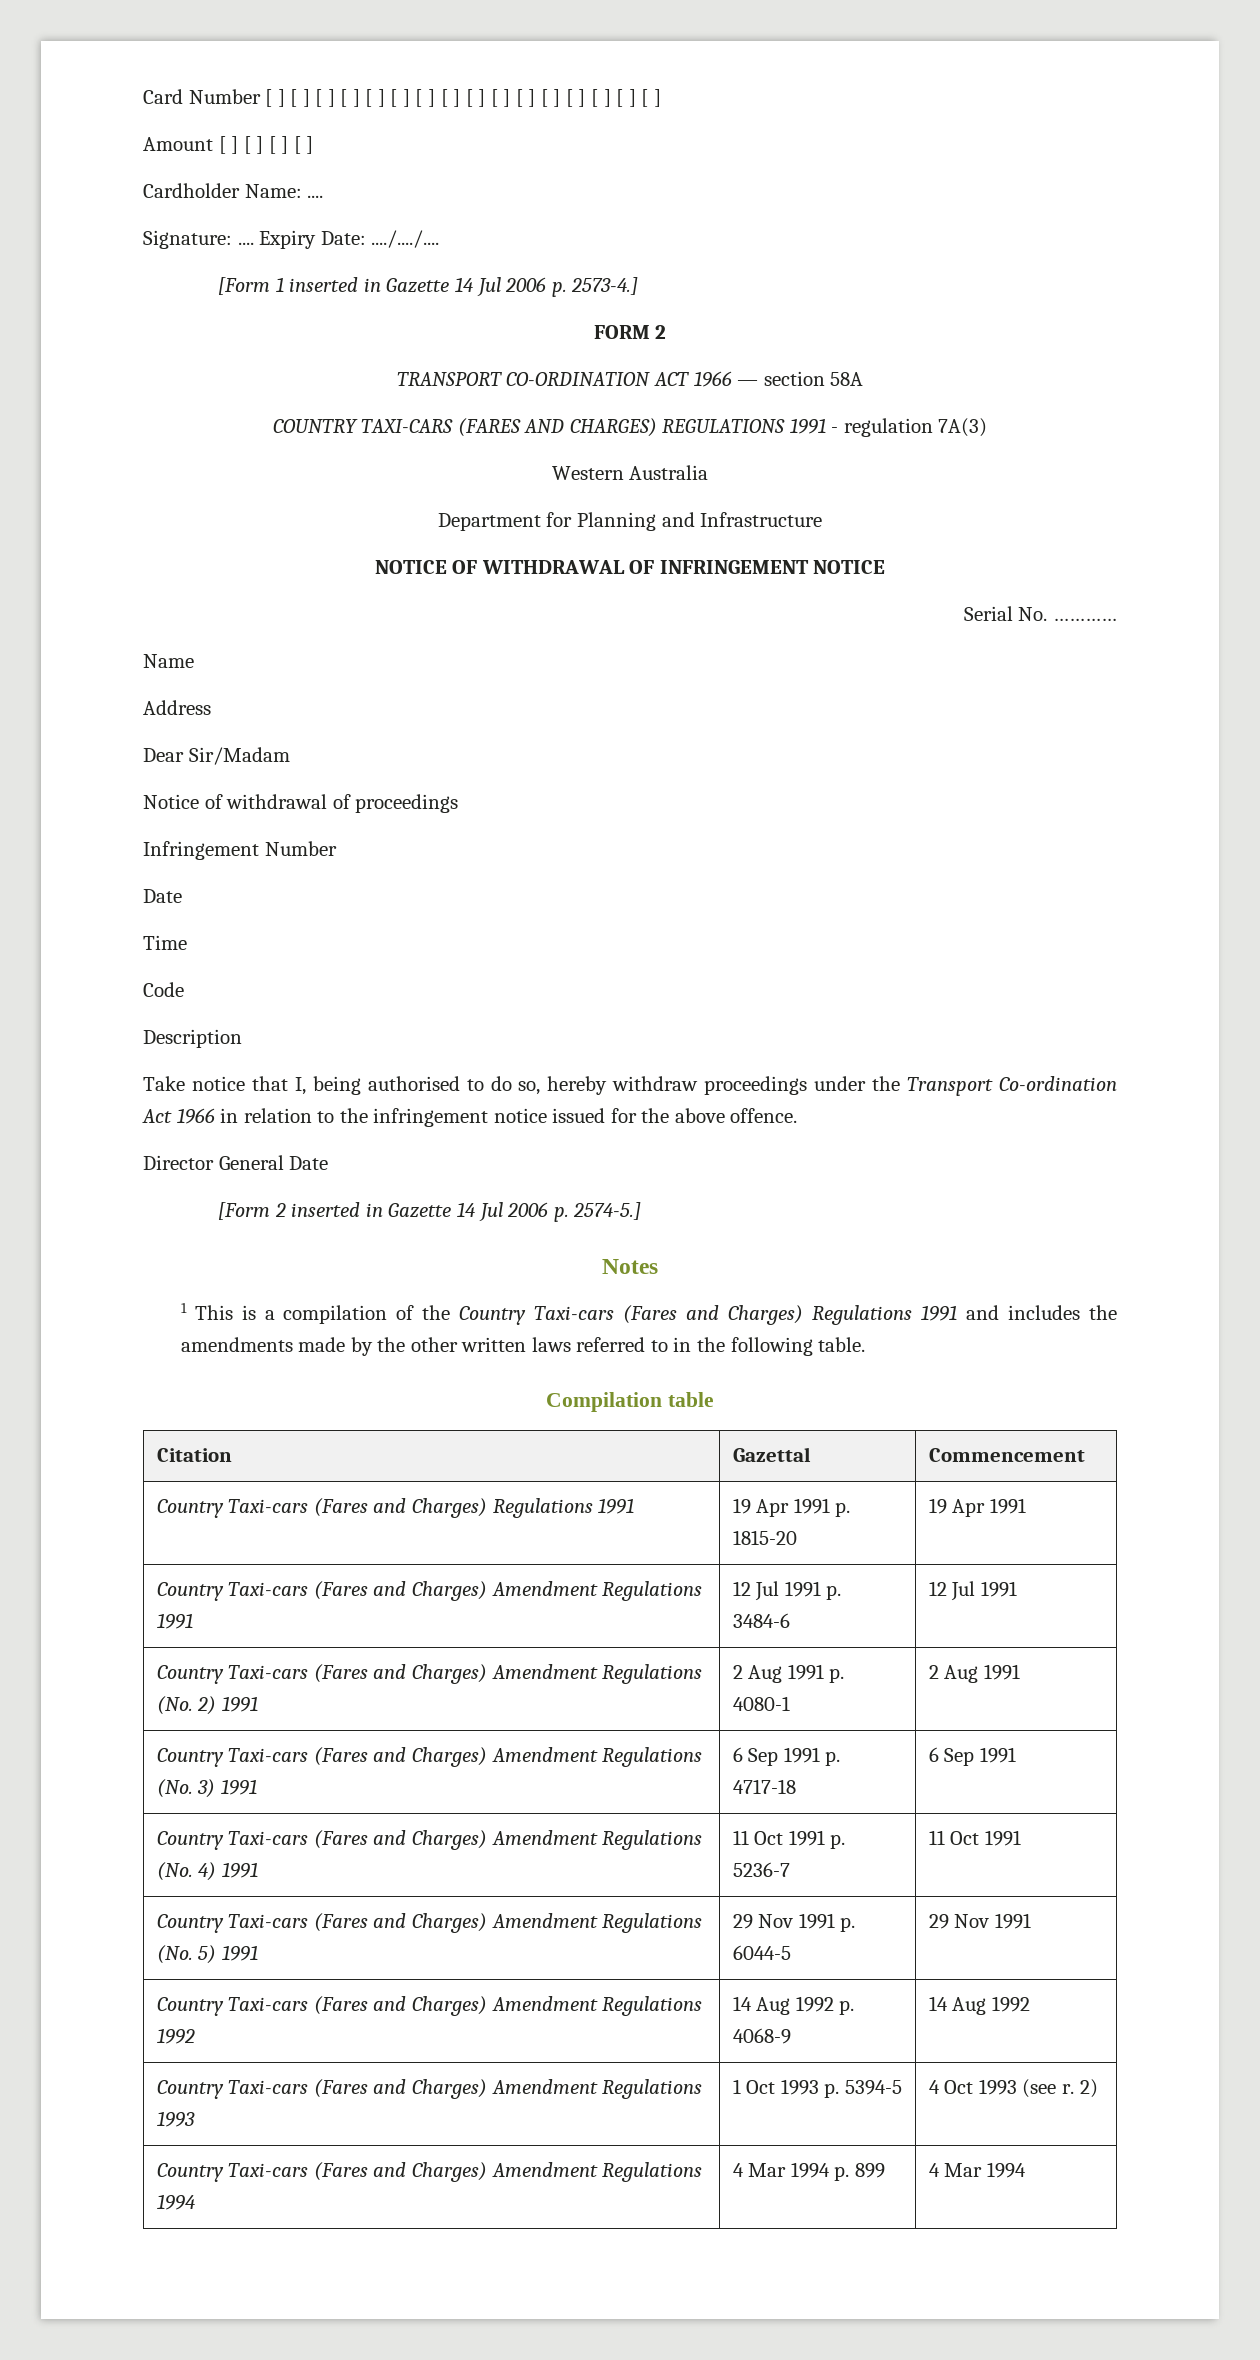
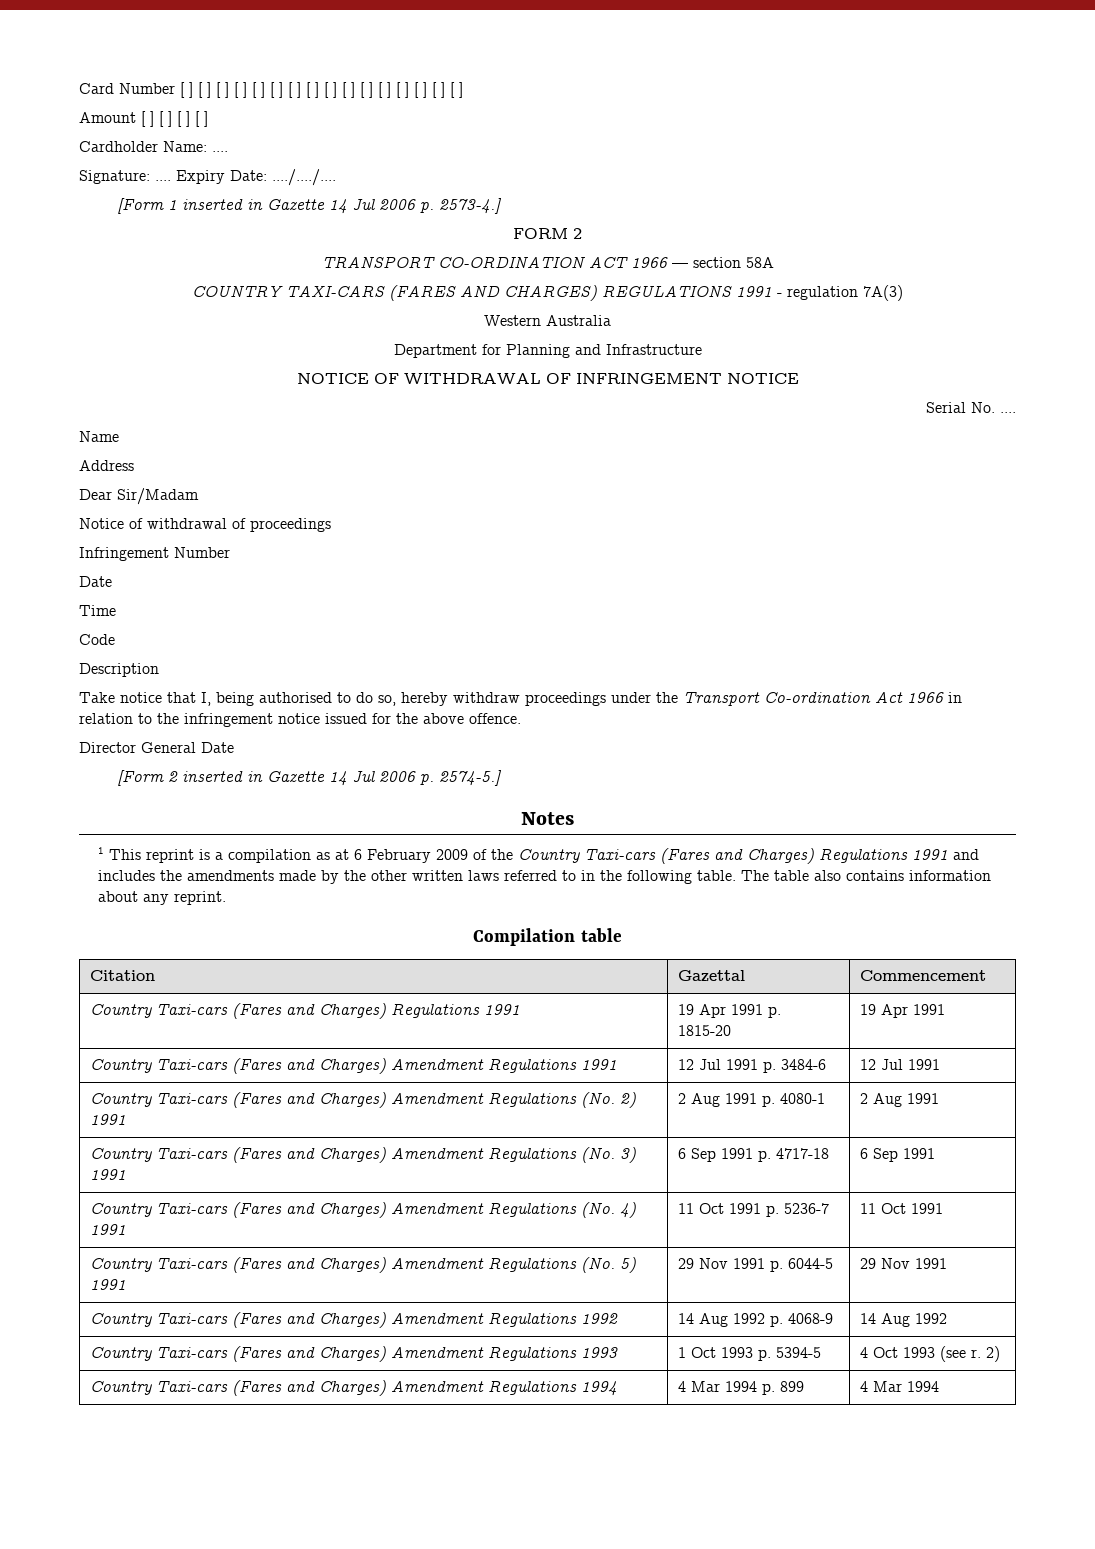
- Serial No. …………
+ Serial No. ....
- 1 This is a compilation of the Country Taxi-cars (Fares and Charges) Regulations 1991 and includes the amendments made by the other written laws referred to in the following table.
+ 1 This reprint is a compilation as at 6 February 2009 of the Country Taxi-cars (Fares and Charges) Regulations 1991 and includes the amendments made by the other written laws referred to in the following table. The table also contains information about any reprint.

